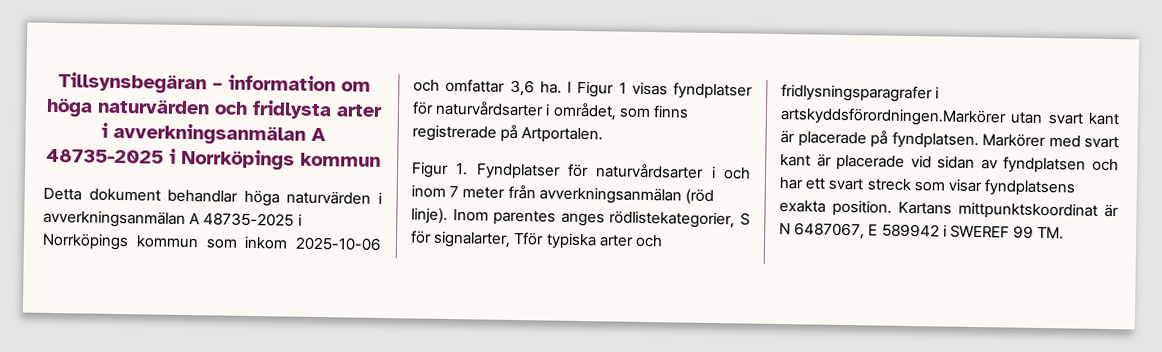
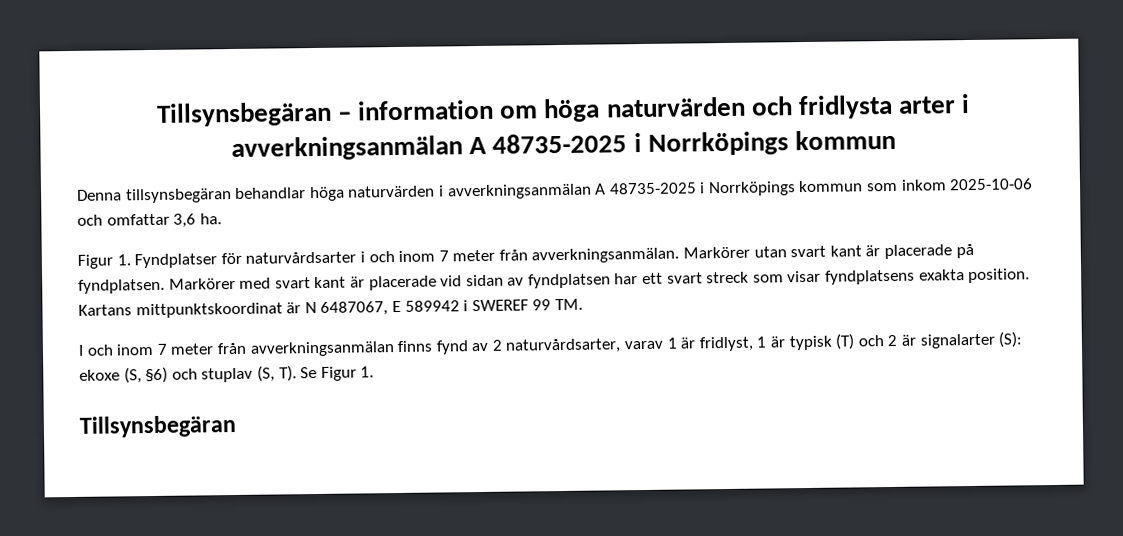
- Detta dokument behandlar höga naturvärden i avverkningsanmälan A 48735-2025 i Norrköpings kommun som inkom 2025-10-06 och omfattar 3,6 ha. I Figur 1 visas fyndplatser för naturvårdsarter i området, som finns registrerade på Artportalen.
+ Denna tillsynsbegäran behandlar höga naturvärden i avverkningsanmälan A 48735-2025 i Norrköpings kommun som inkom 2025-10-06 och omfattar 3,6 ha.
- Figur 1. Fyndplatser för naturvårdsarter i och inom 7 meter från avverkningsanmälan (röd linje). Inom parentes anges rödlistekategorier, S för signalarter, Tför typiska arter och fridlysningsparagrafer i artskyddsförordningen.Markörer utan svart kant är placerade på fyndplatsen.
+ Figur 1. Fyndplatser för naturvårdsarter i och inom 7 meter från avverkningsanmälan. Markörer utan svart kant är placerade på fyndplatsen.
- Markörer med svart kant är placerade vid sidan av fyndplatsen och har ett svart streck som visar fyndplatsens exakta position.
+ Markörer med svart kant är placerade vid sidan av fyndplatsen har ett svart streck som visar fyndplatsens exakta position.
+ I och inom 7 meter från avverkningsanmälan finns fynd av 2 naturvårdsarter, varav 1 är fridlyst, 1 är typisk (T) och 2 är signalarter (S): ekoxe (S, §6) och stuplav (S, T). Se Figur 1.
+ Tillsynsbegäran

